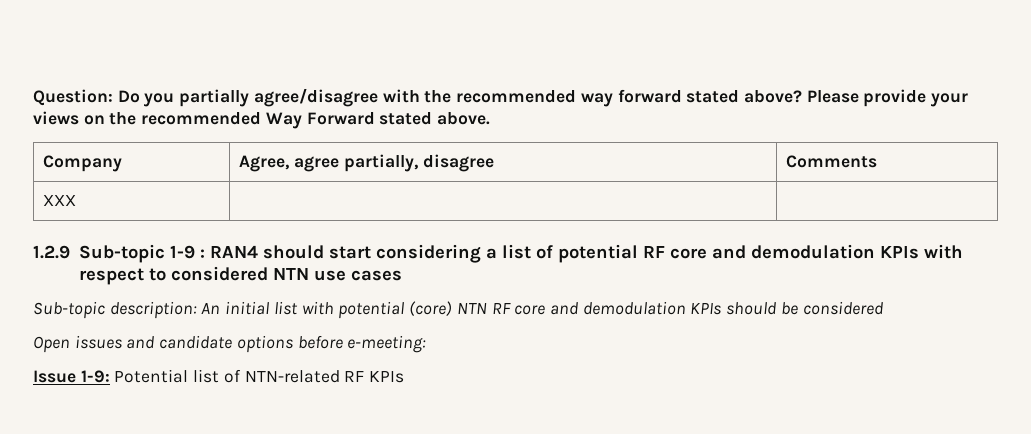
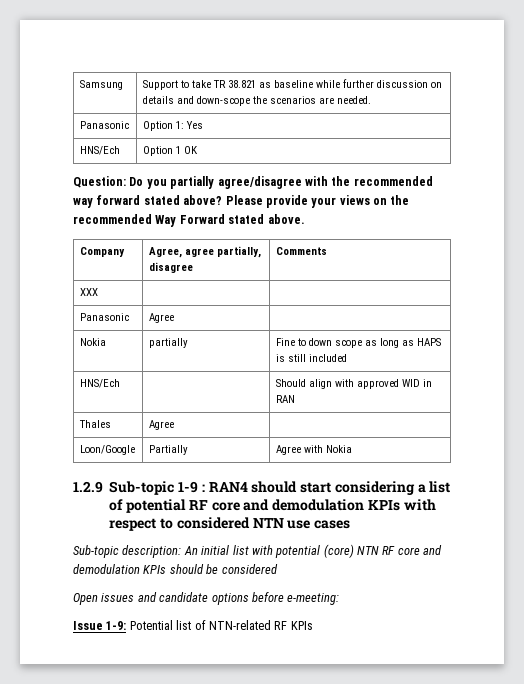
+ Samsung | Support to take TR 38.821 as baseline while further discussion on details and down-scope the scenarios are needed.
+ Panasonic | Option 1: Yes
+ HNS/Ech | Option 1 OK
+ Panasonic | Agree |
+ Nokia | partially | Fine to down scope as long as HAPS is still included
+ HNS/Ech | | Should align with approved WID in RAN
+ Thales | Agree |
+ Loon/Google | Partially | Agree with Nokia

